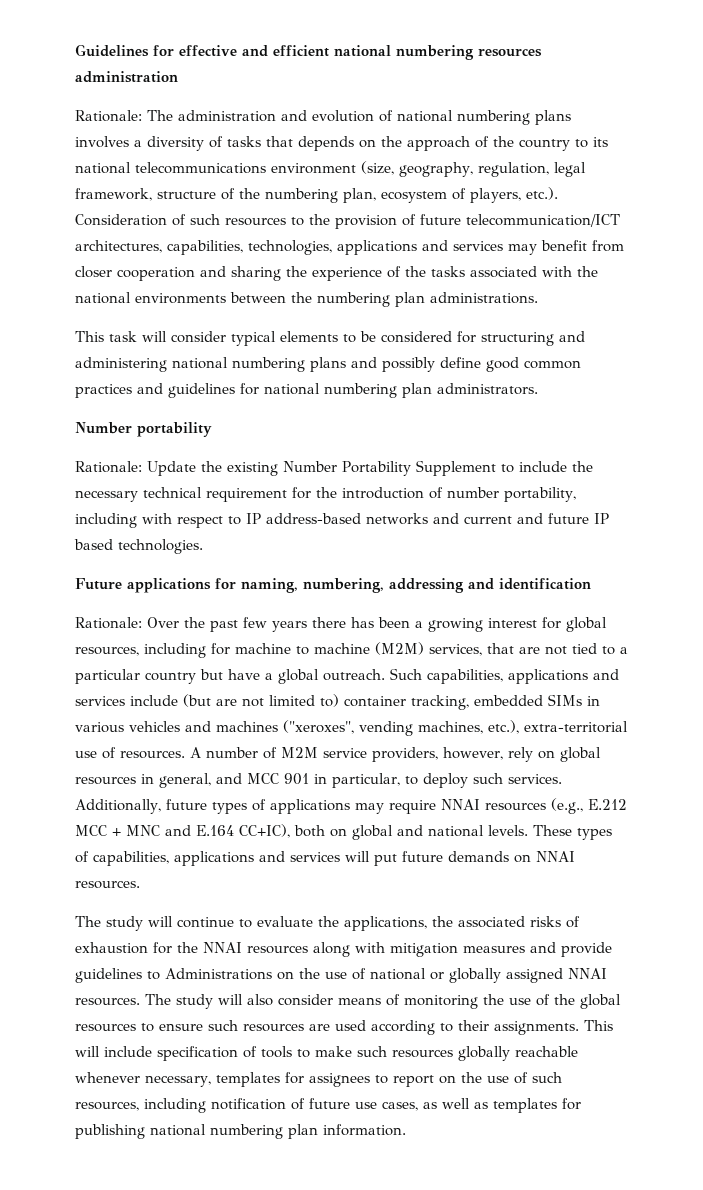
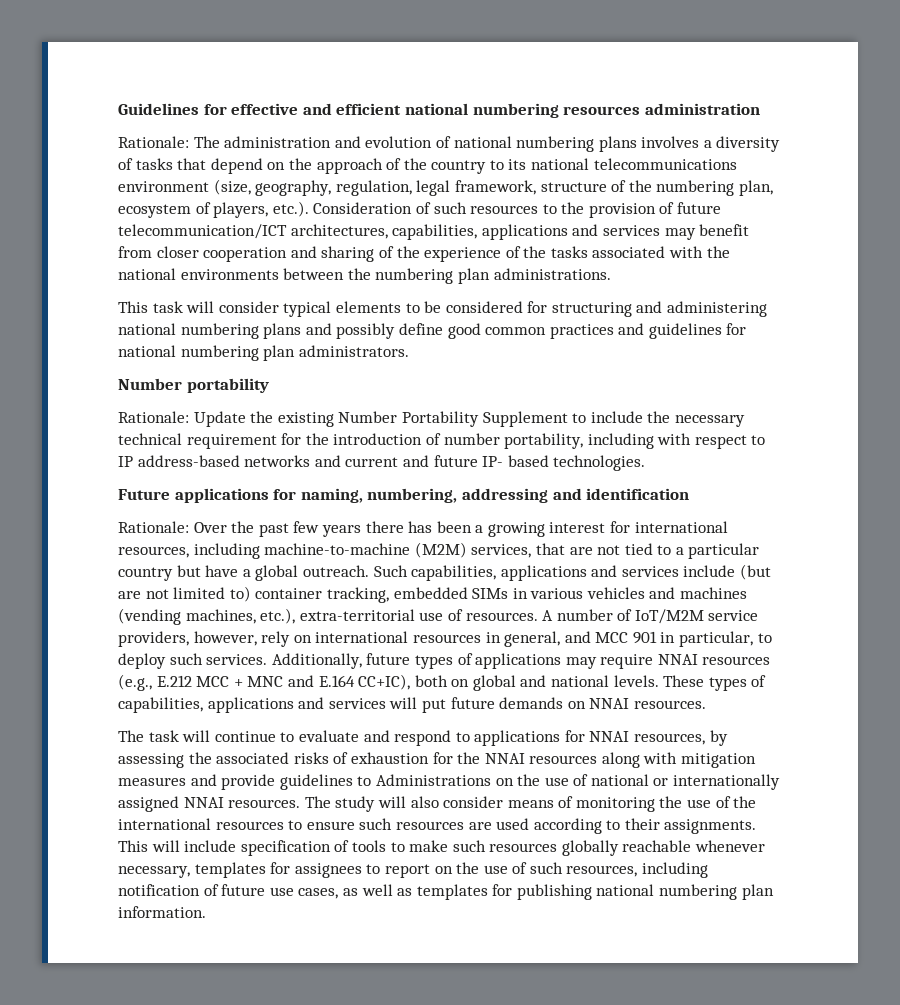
- The administration and evolution of national numbering plans involves a diversity of tasks that depends on the approach of the country to its national telecommunications environment (size, geography, regulation, legal framework, structure of the numbering plan, ecosystem of players, etc.). Consideration of such resources to the provision of future telecommunication/ICT architectures, capabilities, technologies, applications and services may benefit from closer cooperation and sharing the experience of the tasks associated with the national environments between the numbering plan administrations.
+ The administration and evolution of national numbering plans involves a diversity of tasks that depend on the approach of the country to its national telecommunications environment (size, geography, regulation, legal framework, structure of the numbering plan, ecosystem of players, etc.). Consideration of such resources to the provision of future telecommunication/ICT architectures, capabilities, applications and services may benefit from closer cooperation and sharing of the experience of the tasks associated with the national environments between the numbering plan administrations.
- Rationale: Update the existing Number Portability Supplement to include the necessary technical requirement for the introduction of number portability, including with respect to IP address-based networks and current and future IP based technologies.
+ Rationale: Update the existing Number Portability Supplement to include the necessary technical requirement for the introduction of number portability, including with respect to IP address-based networks and current and future IP- based technologies.
- Rationale: Over the past few years there has been a growing interest for global resources, including for machine to machine (M2M) services, that are not tied to a particular country but have a global outreach.
+ Rationale: Over the past few years there has been a growing interest for international resources, including machine-to-machine (M2M) services, that are not tied to a particular country but have a global outreach.
- Such capabilities, applications and services include (but are not limited to) container tracking, embedded SIMs in various vehicles and machines ("xeroxes", vending machines, etc.), extra-territorial use of resources.
+ Such capabilities, applications and services include (but are not limited to) container tracking, embedded SIMs in various vehicles and machines (vending machines, etc.), extra-territorial use of resources.
- A number of M2M service providers, however, rely on global resources in general, and MCC 901 in particular, to deploy such services.
+ A number of IoT/M2M service providers, however, rely on international resources in general, and MCC 901 in particular, to deploy such services.
- The study will continue to evaluate the applications, the associated risks of exhaustion for the NNAI resources along with mitigation measures and provide guidelines to Administrations on the use of national or globally assigned NNAI resources.
+ The task will continue to evaluate and respond to applications for NNAI resources, by assessing the associated risks of exhaustion for the NNAI resources along with mitigation measures and provide guidelines to Administrations on the use of national or internationally assigned NNAI resources.
- The study will also consider means of monitoring the use of the global resources to ensure such resources are used according to their assignments.
+ The study will also consider means of monitoring the use of the international resources to ensure such resources are used according to their assignments.

